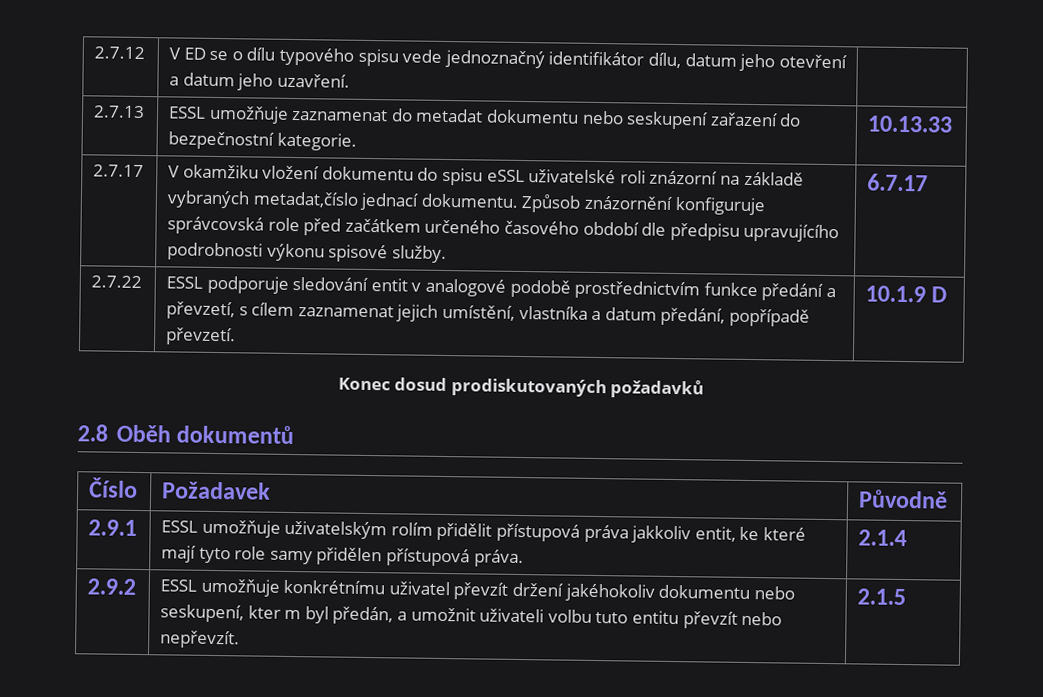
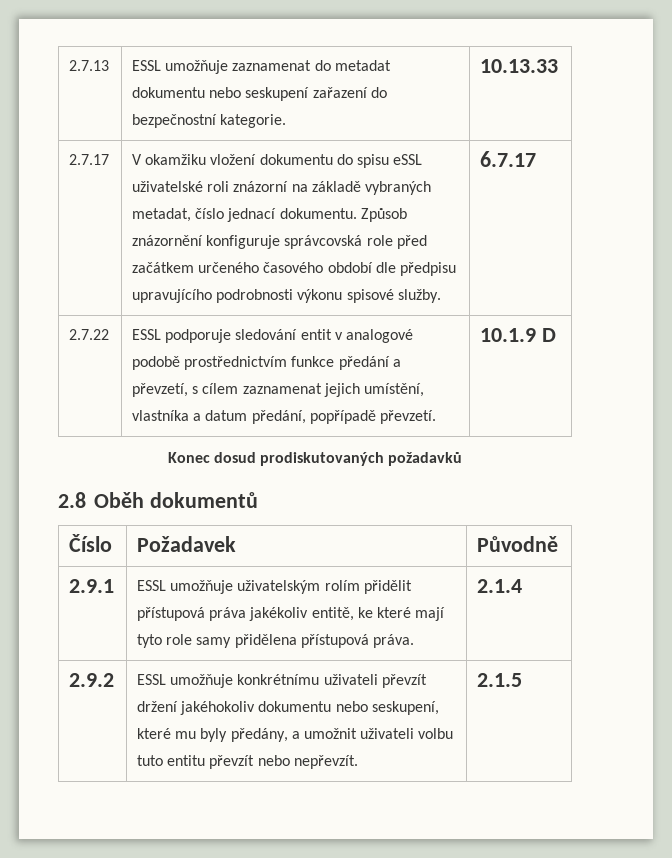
- 2.7.12 | V ED se o dílu typového spisu vede jednoznačný identifikátor dílu, datum jeho otevření a datum jeho uzavření. |
- 2.7.17 | V okamžiku vložení dokumentu do spisu eSSL uživatelské roli znázorní na základě vybraných metadat,číslo jednací dokumentu. Způsob znázornění konfiguruje správcovská role před začátkem určeného časového období dle předpisu upravujícího podrobnosti výkonu spisové služby. | 6.7.17
+ 2.7.17 | V okamžiku vložení dokumentu do spisu eSSL uživatelské roli znázorní na základě vybraných metadat, číslo jednací dokumentu. Způsob znázornění konfiguruje správcovská role před začátkem určeného časového období dle předpisu upravujícího podrobnosti výkonu spisové služby. | 6.7.17
- 2.9.1 | ESSL umožňuje uživatelským rolím přidělit přístupová práva jakkoliv entit, ke které mají tyto role samy přidělen přístupová práva. | 2.1.4
+ 2.9.1 | ESSL umožňuje uživatelským rolím přidělit přístupová práva jakékoliv entitě, ke které mají tyto role samy přidělena přístupová práva. | 2.1.4
- 2.9.2 | ESSL umožňuje konkrétnímu uživatel převzít držení jakéhokoliv dokumentu nebo seskupení, kter m byl předán, a umožnit uživateli volbu tuto entitu převzít nebo nepřevzít. | 2.1.5
+ 2.9.2 | ESSL umožňuje konkrétnímu uživateli převzít držení jakéhokoliv dokumentu nebo seskupení, které mu byly předány, a umožnit uživateli volbu tuto entitu převzít nebo nepřevzít. | 2.1.5

